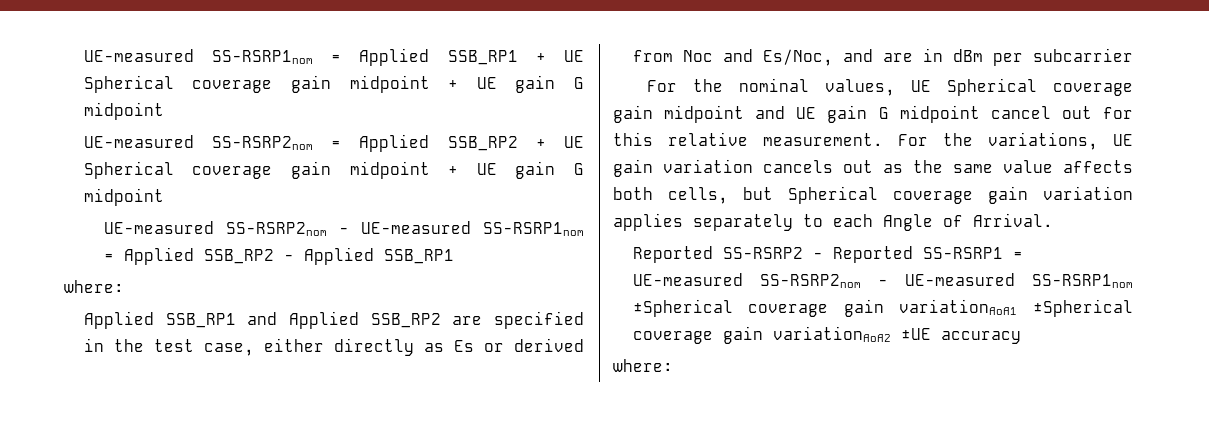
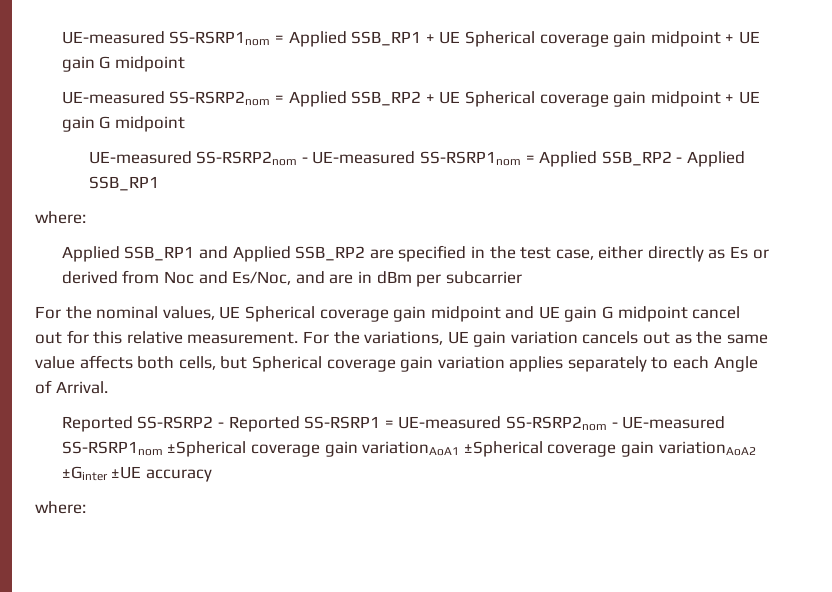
- Reported SS-RSRP2 - Reported SS-RSRP1 = UE-measured SS-RSRP2nom - UE-measured SS-RSRP1nom ±Spherical coverage gain variationAoA1 ±Spherical coverage gain variationAoA2 ±UE accuracy
+ Reported SS-RSRP2 - Reported SS-RSRP1 = UE-measured SS-RSRP2nom - UE-measured SS-RSRP1nom ±Spherical coverage gain variationAoA1 ±Spherical coverage gain variationAoA2 ±Ginter ±UE accuracy

